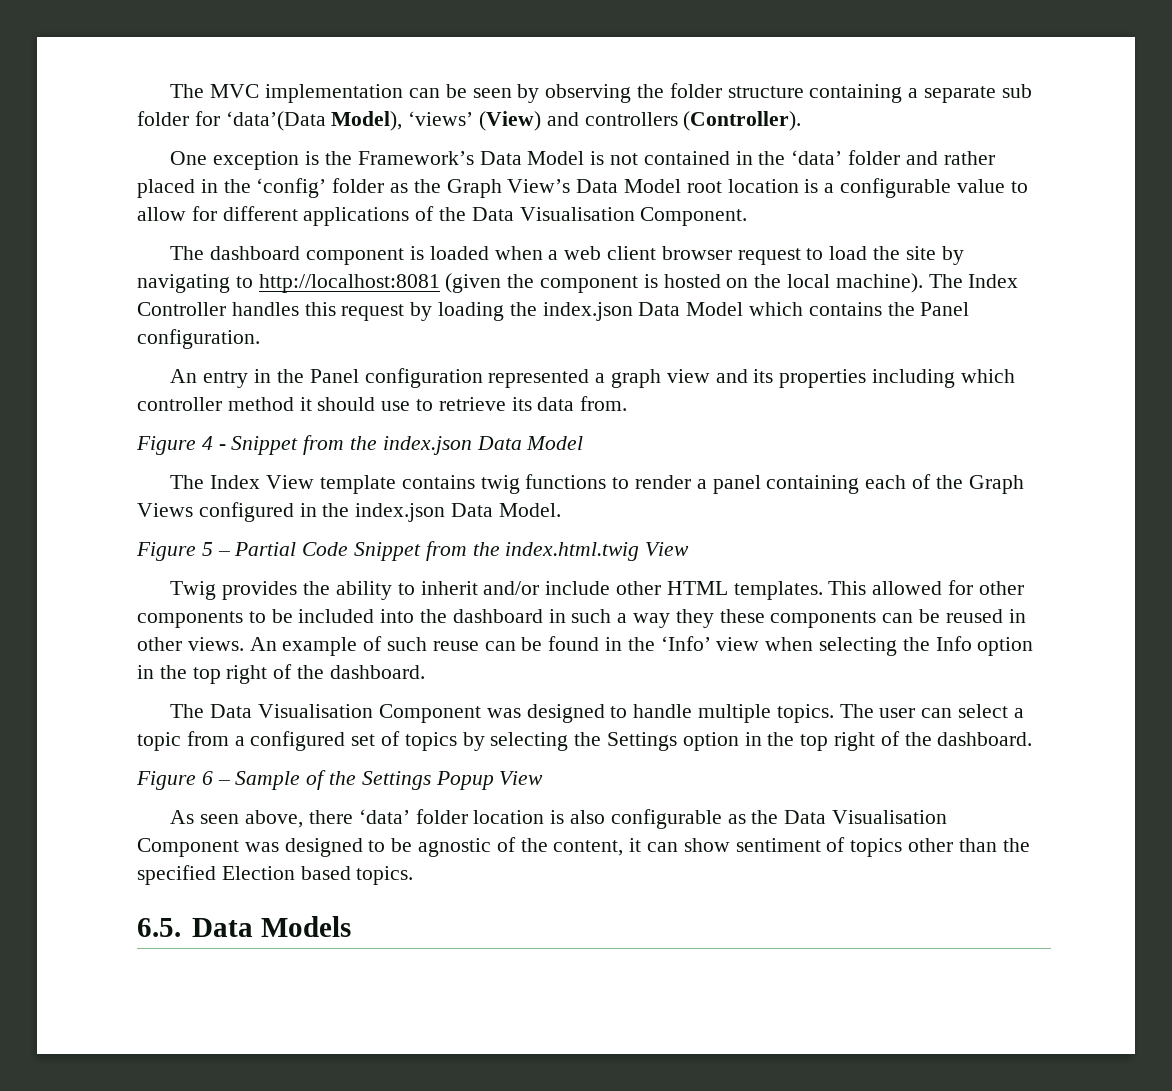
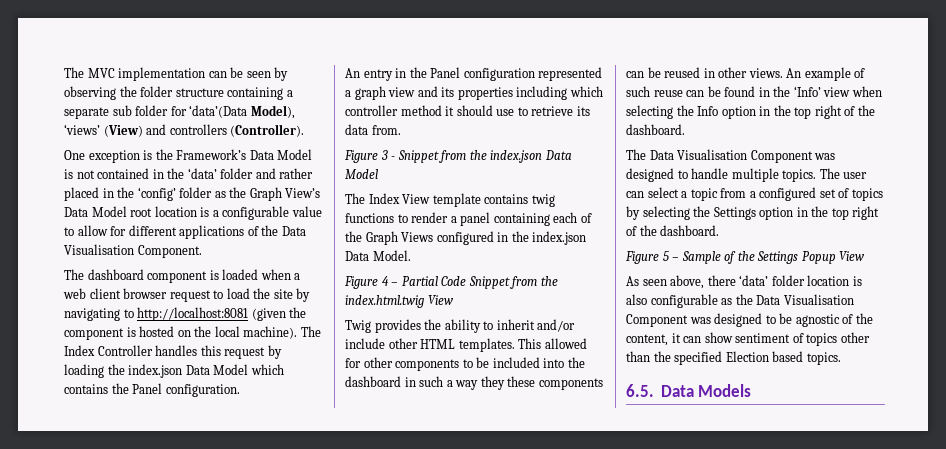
- Figure 4 - Snippet from the index.json Data Model
+ Figure 3 - Snippet from the index.json Data Model
- Figure 5 – Partial Code Snippet from the index.html.twig View
+ Figure 4 – Partial Code Snippet from the index.html.twig View
- Figure 6 – Sample of the Settings Popup View
+ Figure 5 – Sample of the Settings Popup View

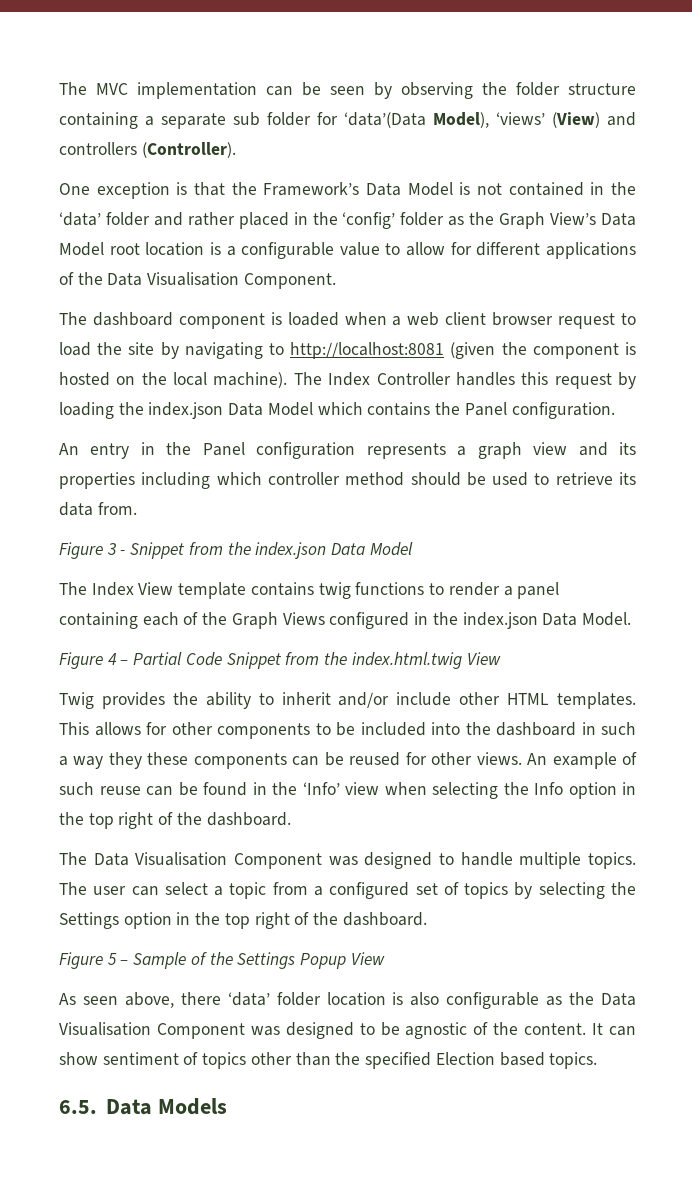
- One exception is the Framework’s Data Model is not contained in the ‘data’ folder and rather placed in the ‘config’ folder as the Graph View’s Data Model root location is a configurable value to allow for different applications of the Data Visualisation Component.
+ One exception is that the Framework’s Data Model is not contained in the ‘data’ folder and rather placed in the ‘config’ folder as the Graph View’s Data Model root location is a configurable value to allow for different applications of the Data Visualisation Component.
- An entry in the Panel configuration represented a graph view and its properties including which controller method it should use to retrieve its data from.
+ An entry in the Panel configuration represents a graph view and its properties including which controller method should be used to retrieve its data from.
- This allowed for other components to be included into the dashboard in such a way they these components can be reused in other views.
+ This allows for other components to be included into the dashboard in such a way they these components can be reused for other views.
- As seen above, there ‘data’ folder location is also configurable as the Data Visualisation Component was designed to be agnostic of the content, it can show sentiment of topics other than the specified Election based topics.
+ As seen above, there ‘data’ folder location is also configurable as the Data Visualisation Component was designed to be agnostic of the content. It can show sentiment of topics other than the specified Election based topics.

